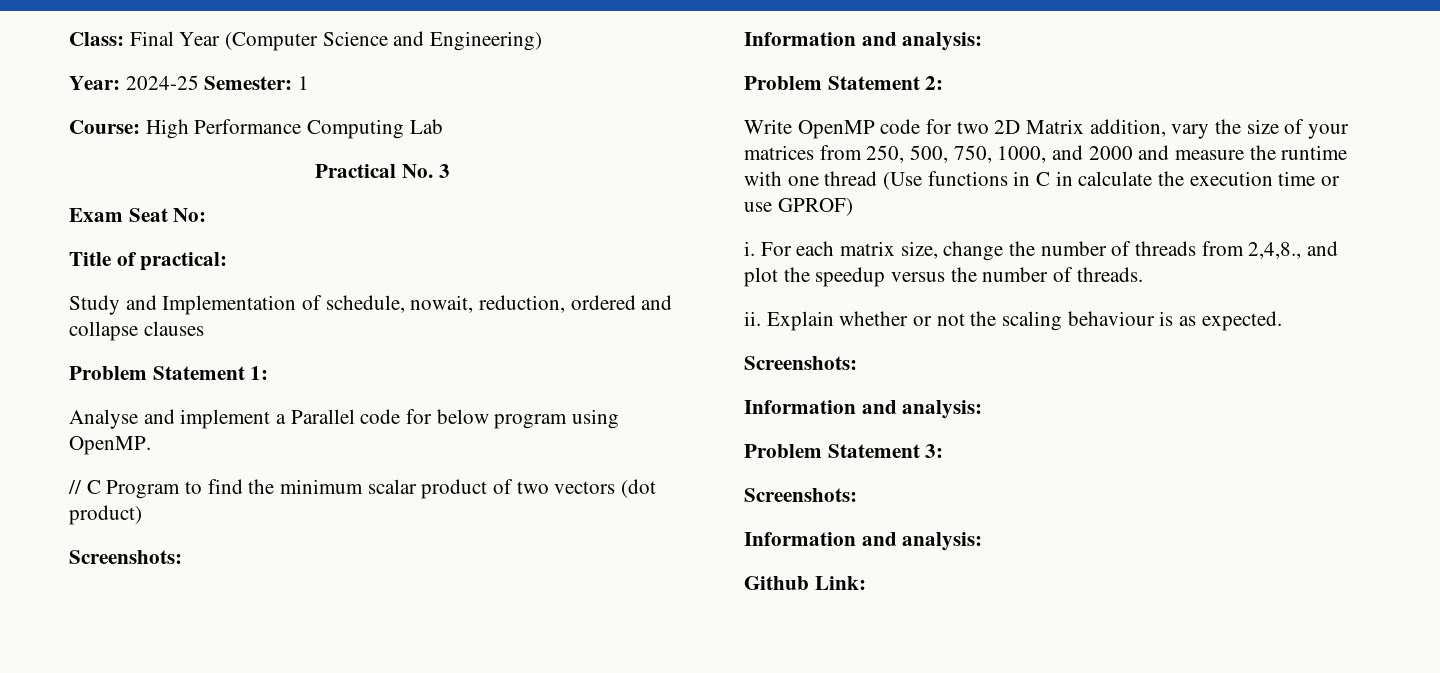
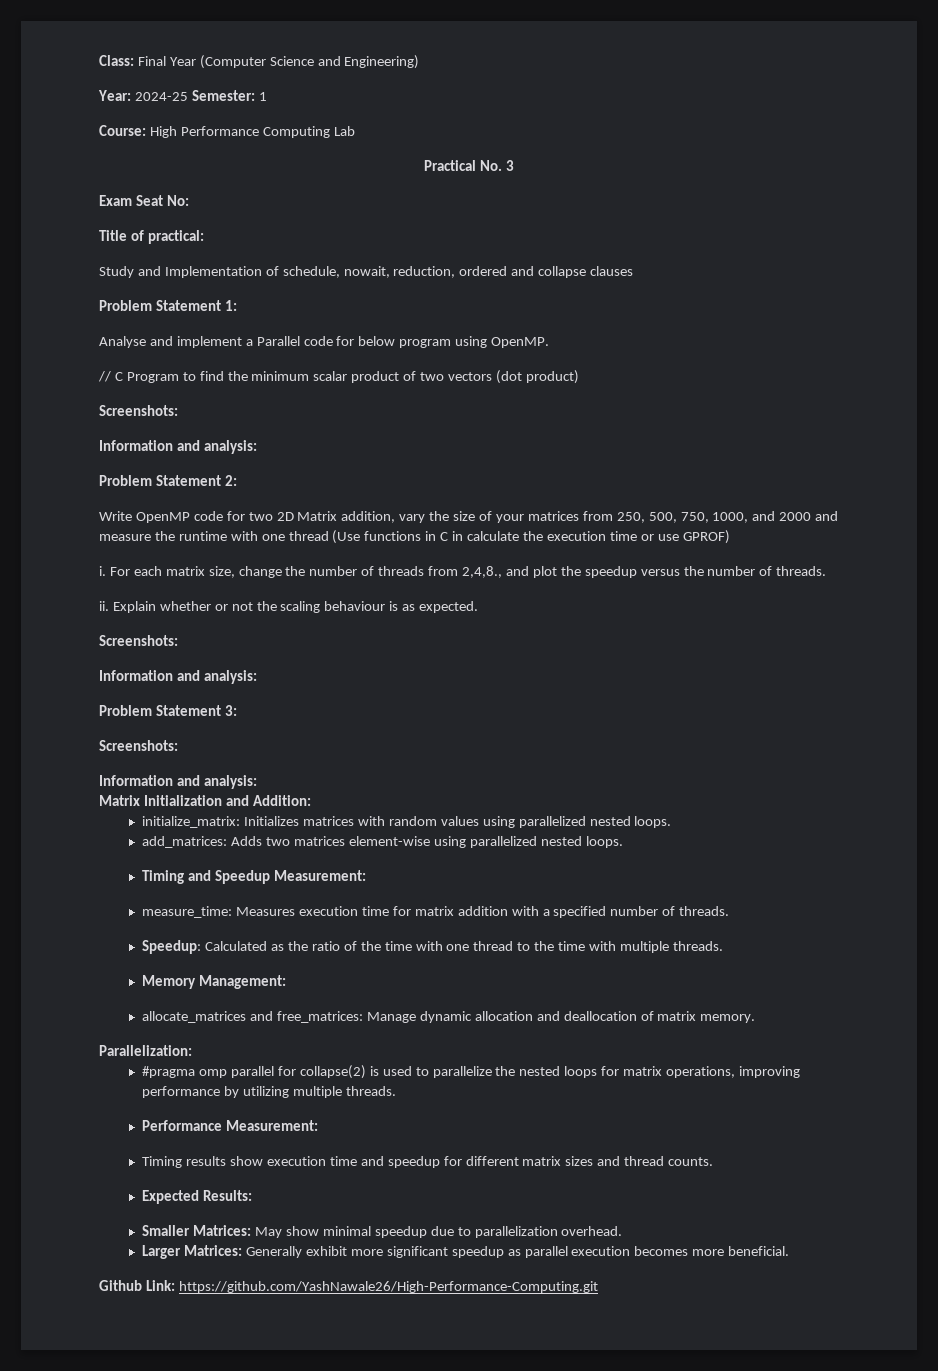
+ Matrix Initialization and Addition:
+ initialize_matrix: Initializes matrices with random values using parallelized nested loops.
+ add_matrices: Adds two matrices element-wise using parallelized nested loops.
+ Timing and Speedup Measurement:
+ measure_time: Measures execution time for matrix addition with a specified number of threads.
+ Speedup: Calculated as the ratio of the time with one thread to the time with multiple threads.
+ Memory Management:
+ allocate_matrices and free_matrices: Manage dynamic allocation and deallocation of matrix memory.
+ Parallelization:
+ #pragma omp parallel for collapse(2) is used to parallelize the nested loops for matrix operations, improving performance by utilizing multiple threads.
+ Performance Measurement:
+ Timing results show execution time and speedup for different matrix sizes and thread counts.
+ Expected Results:
+ Smaller Matrices: May show minimal speedup due to parallelization overhead.
+ Larger Matrices: Generally exhibit more significant speedup as parallel execution becomes more beneficial.
- Github Link:
+ Github Link: https://github.com/YashNawale26/High-Performance-Computing.git

